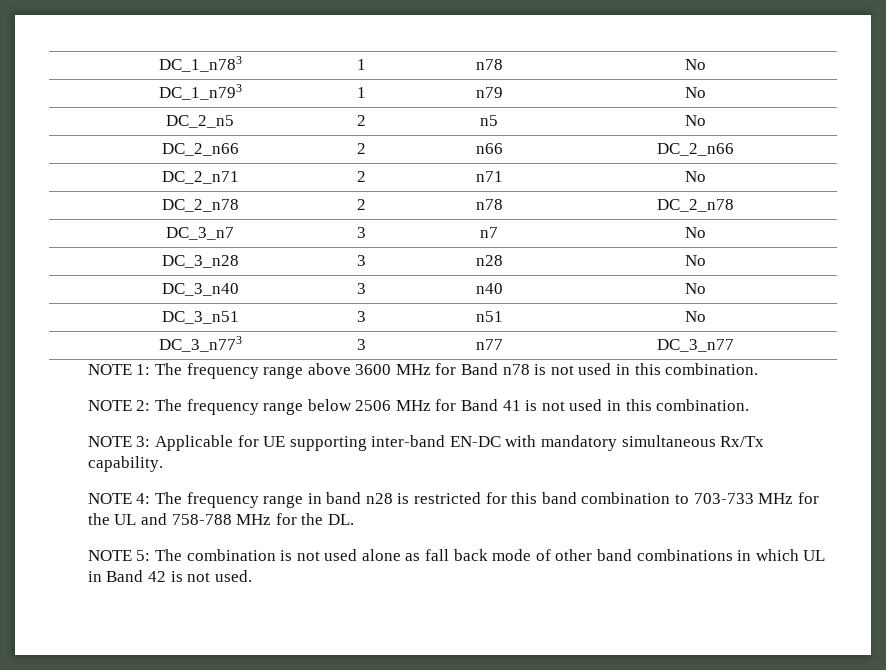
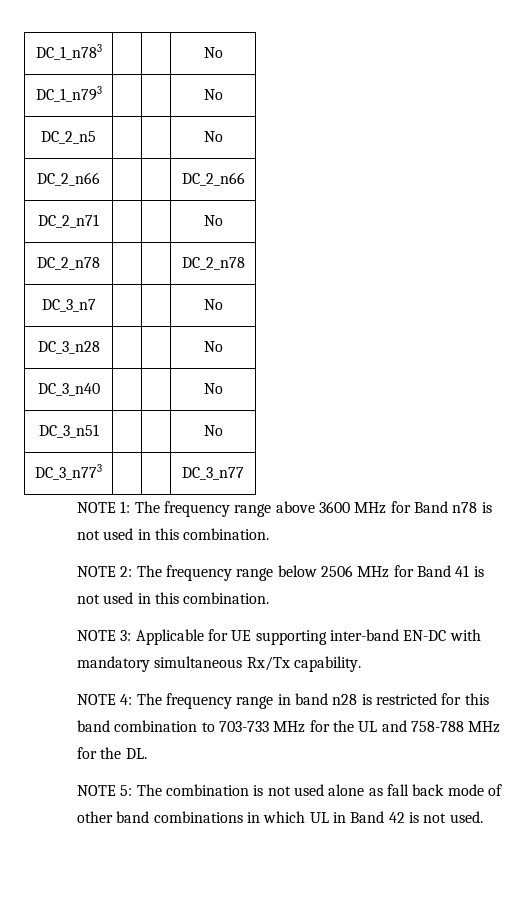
- DC_1_n783 | 1 | n78 | No
+ DC_1_n783 | | | No
- DC_1_n793 | 1 | n79 | No
+ DC_1_n793 | | | No
- DC_2_n5 | 2 | n5 | No
+ DC_2_n5 | | | No
- DC_2_n66 | 2 | n66 | DC_2_n66
+ DC_2_n66 | | | DC_2_n66
- DC_2_n71 | 2 | n71 | No
+ DC_2_n71 | | | No
- DC_2_n78 | 2 | n78 | DC_2_n78
+ DC_2_n78 | | | DC_2_n78
- DC_3_n7 | 3 | n7 | No
+ DC_3_n7 | | | No
- DC_3_n28 | 3 | n28 | No
+ DC_3_n28 | | | No
- DC_3_n40 | 3 | n40 | No
+ DC_3_n40 | | | No
- DC_3_n51 | 3 | n51 | No
+ DC_3_n51 | | | No
- DC_3_n773 | 3 | n77 | DC_3_n77
+ DC_3_n773 | | | DC_3_n77

